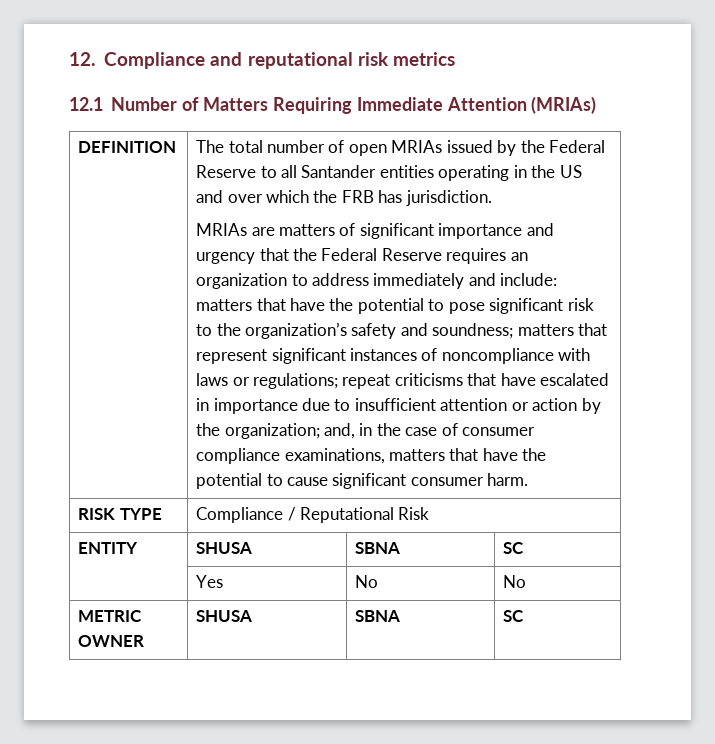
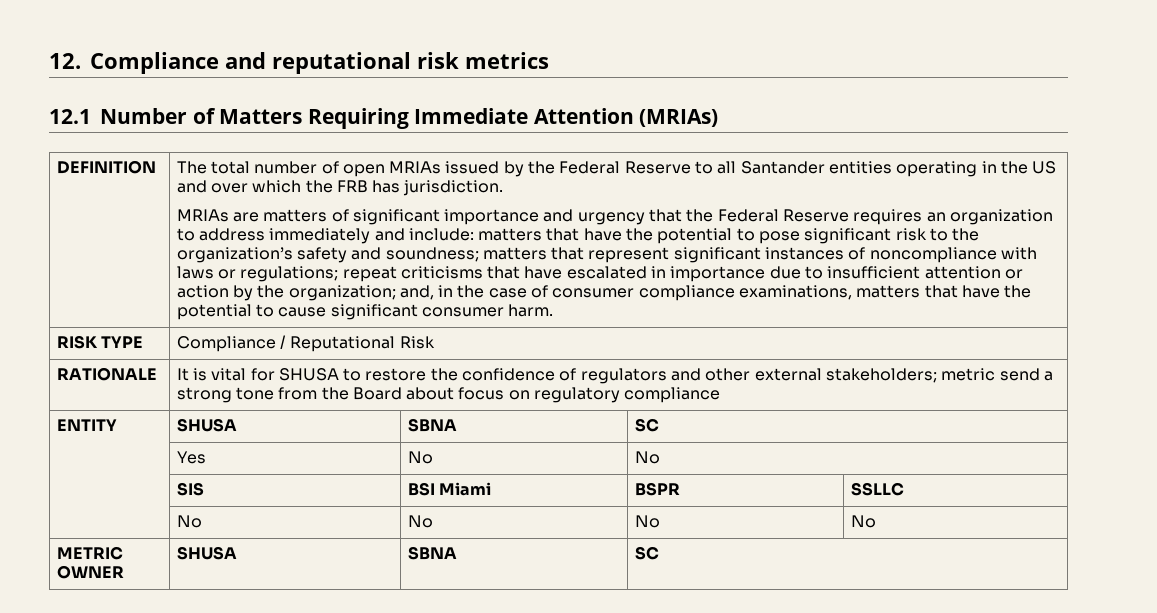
+ RATIONALE | It is vital for SHUSA to restore the confidence of regulators and other external stakeholders; metric send a strong tone from the Board about focus on regulatory compliance
+ | SIS | BSI Miami | BSPR | SSLLC
+ | No | No | No | No

